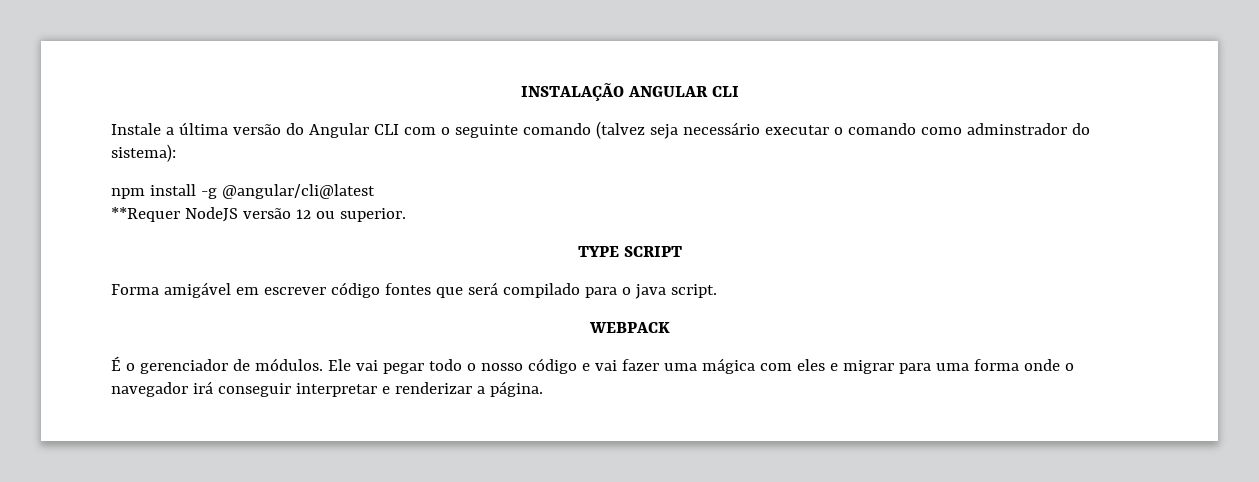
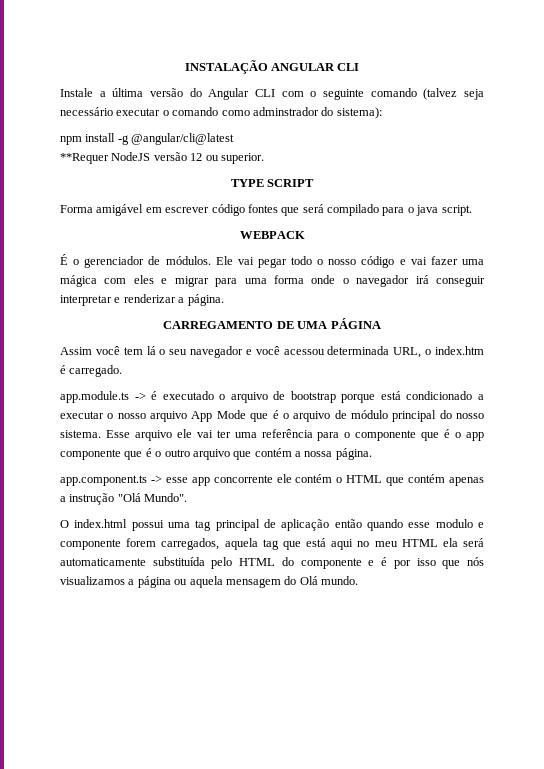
+ CARREGAMENTO DE UMA PÁGINA
+ Assim você tem lá o seu navegador e você acessou determinada URL, o index.htm é carregado.
+ app.module.ts -> é executado o arquivo de bootstrap porque está condicionado a executar o nosso arquivo App Mode que é o arquivo de módulo principal do nosso sistema. Esse arquivo ele vai ter uma referência para o componente que é o app componente que é o outro arquivo que contém a nossa página.
+ app.component.ts -> esse app concorrente ele contém o HTML que contém apenas a instrução "Olá Mundo".
+ O index.html possui uma tag principal de aplicação então quando esse modulo e componente forem carregados, aquela tag que está aqui no meu HTML ela será automaticamente substituída pelo HTML do componente e é por isso que nós visualizamos a página ou aquela mensagem do Olá mundo.

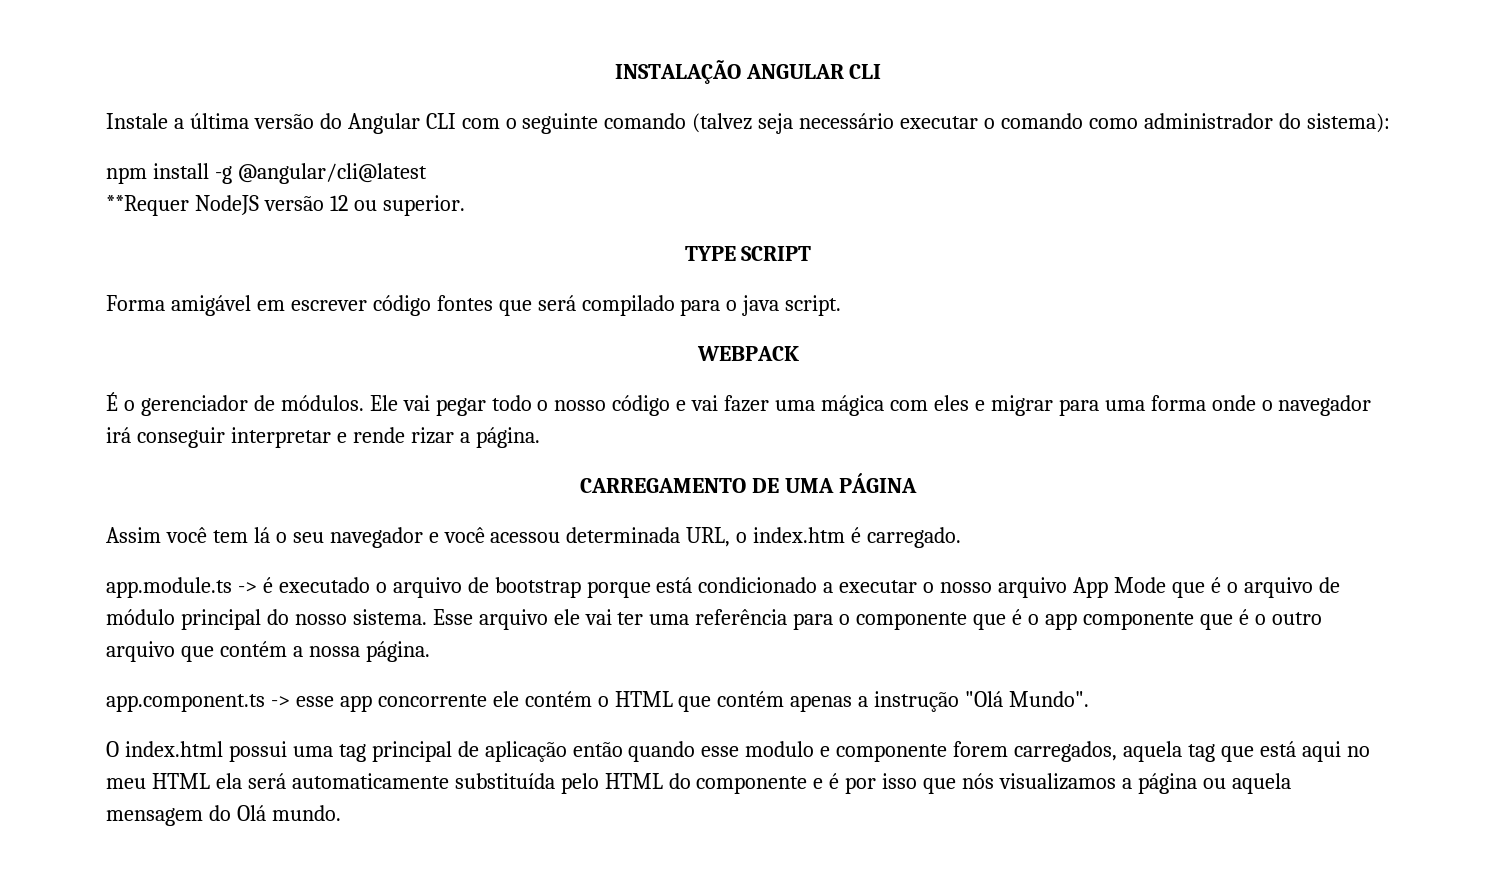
- Instale a última versão do Angular CLI com o seguinte comando (talvez seja necessário executar o comando como adminstrador do sistema):
+ Instale a última versão do Angular CLI com o seguinte comando (talvez seja necessário executar o comando como administrador do sistema):
- Ele vai pegar todo o nosso código e vai fazer uma mágica com eles e migrar para uma forma onde o navegador irá conseguir interpretar e renderizar a página.
+ Ele vai pegar todo o nosso código e vai fazer uma mágica com eles e migrar para uma forma onde o navegador irá conseguir interpretar e rende rizar a página.

